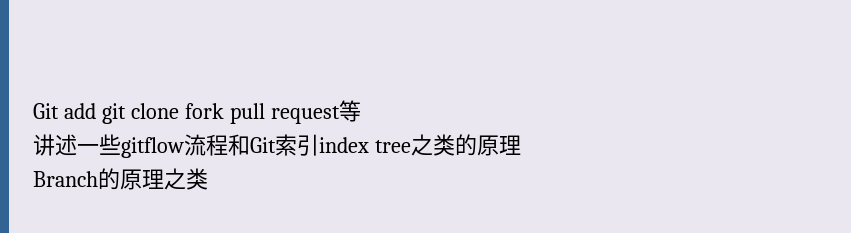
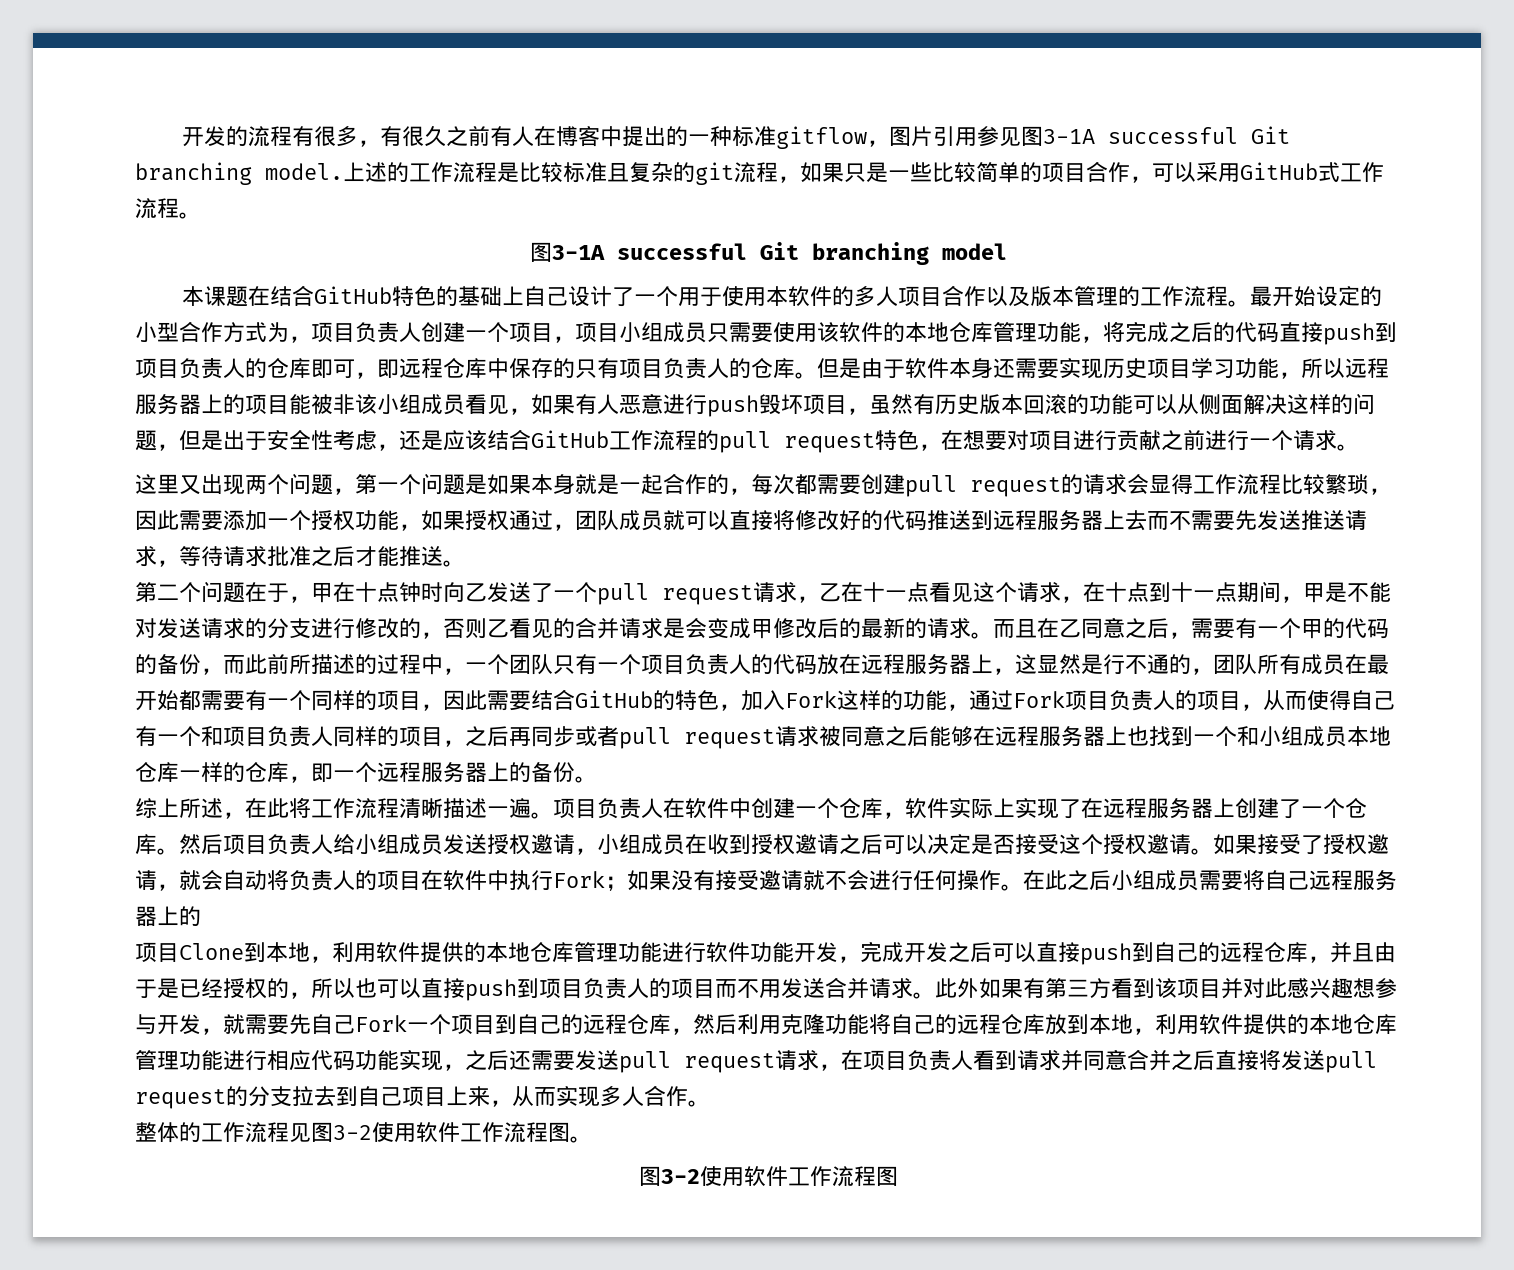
- Git add git clone fork pull request等
- 讲述一些gitflow流程和Git索引index tree之类的原理
- Branch的原理之类
+ 开发的流程有很多，有很久之前有人在博客中提出的一种标准gitflow，图片引用参见图3-1A successful Git branching model.上述的工作流程是比较标准且复杂的git流程，如果只是一些比较简单的项目合作，可以采用GitHub式工作流程。
+ 图3-1A successful Git branching model
+ 本课题在结合GitHub特色的基础上自己设计了一个用于使用本软件的多人项目合作以及版本管理的工作流程。最开始设定的小型合作方式为，项目负责人创建一个项目，项目小组成员只需要使用该软件的本地仓库管理功能，将完成之后的代码直接push到项目负责人的仓库即可，即远程仓库中保存的只有项目负责人的仓库。但是由于软件本身还需要实现历史项目学习功能，所以远程服务器上的项目能被非该小组成员看见，如果有人恶意进行push毁坏项目，虽然有历史版本回滚的功能可以从侧面解决这样的问题，但是出于安全性考虑，还是应该结合GitHub工作流程的pull request特色，在想要对项目进行贡献之前进行一个请求。
+ 这里又出现两个问题，第一个问题是如果本身就是一起合作的，每次都需要创建pull request的请求会显得工作流程比较繁琐，因此需要添加一个授权功能，如果授权通过，团队成员就可以直接将修改好的代码推送到远程服务器上去而不需要先发送推送请求，等待请求批准之后才能推送。
+ 第二个问题在于，甲在十点钟时向乙发送了一个pull request请求，乙在十一点看见这个请求，在十点到十一点期间，甲是不能对发送请求的分支进行修改的，否则乙看见的合并请求是会变成甲修改后的最新的请求。而且在乙同意之后，需要有一个甲的代码的备份，而此前所描述的过程中，一个团队只有一个项目负责人的代码放在远程服务器上，这显然是行不通的，团队所有成员在最开始都需要有一个同样的项目，因此需要结合GitHub的特色，加入Fork这样的功能，通过Fork项目负责人的项目，从而使得自己有一个和项目负责人同样的项目，之后再同步或者pull request请求被同意之后能够在远程服务器上也找到一个和小组成员本地仓库一样的仓库，即一个远程服务器上的备份。
+ 综上所述，在此将工作流程清晰描述一遍。项目负责人在软件中创建一个仓库，软件实际上实现了在远程服务器上创建了一个仓库。然后项目负责人给小组成员发送授权邀请，小组成员在收到授权邀请之后可以决定是否接受这个授权邀请。如果接受了授权邀请，就会自动将负责人的项目在软件中执行Fork；如果没有接受邀请就不会进行任何操作。在此之后小组成员需要将自己远程服务器上的
+ 项目Clone到本地，利用软件提供的本地仓库管理功能进行软件功能开发，完成开发之后可以直接push到自己的远程仓库，并且由于是已经授权的，所以也可以直接push到项目负责人的项目而不用发送合并请求。此外如果有第三方看到该项目并对此感兴趣想参与开发，就需要先自己Fork一个项目到自己的远程仓库，然后利用克隆功能将自己的远程仓库放到本地，利用软件提供的本地仓库管理功能进行相应代码功能实现，之后还需要发送pull request请求，在项目负责人看到请求并同意合并之后直接将发送pull request的分支拉去到自己项目上来，从而实现多人合作。
+ 整体的工作流程见图3-2使用软件工作流程图。
+ 图3-2使用软件工作流程图

